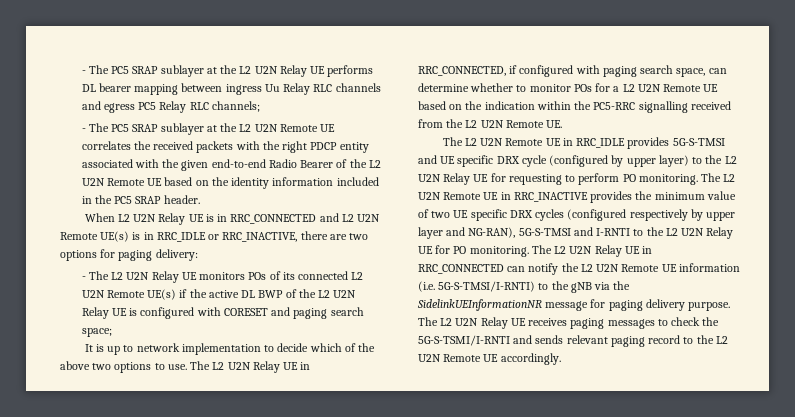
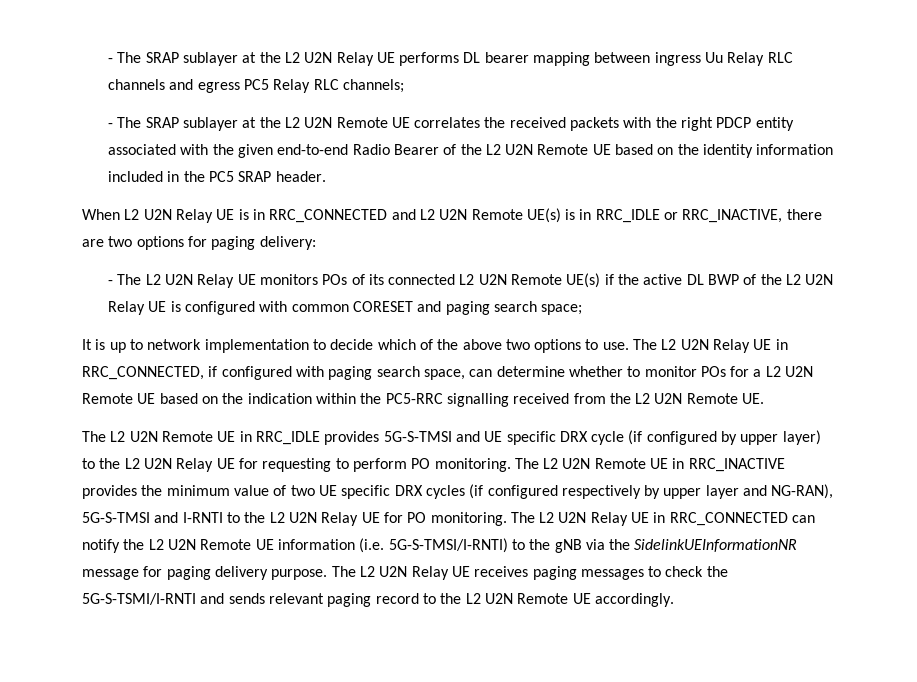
- - The PC5 SRAP sublayer at the L2 U2N Relay UE performs DL bearer mapping between ingress Uu Relay RLC channels and egress PC5 Relay RLC channels;
+ - The SRAP sublayer at the L2 U2N Relay UE performs DL bearer mapping between ingress Uu Relay RLC channels and egress PC5 Relay RLC channels;
- - The PC5 SRAP sublayer at the L2 U2N Remote UE correlates the received packets with the right PDCP entity associated with the given end-to-end Radio Bearer of the L2 U2N Remote UE based on the identity information included in the PC5 SRAP header.
+ - The SRAP sublayer at the L2 U2N Remote UE correlates the received packets with the right PDCP entity associated with the given end-to-end Radio Bearer of the L2 U2N Remote UE based on the identity information included in the PC5 SRAP header.
- - The L2 U2N Relay UE monitors POs of its connected L2 U2N Remote UE(s) if the active DL BWP of the L2 U2N Relay UE is configured with CORESET and paging search space;
+ - The L2 U2N Relay UE monitors POs of its connected L2 U2N Remote UE(s) if the active DL BWP of the L2 U2N Relay UE is configured with common CORESET and paging search space;
- The L2 U2N Remote UE in RRC_IDLE provides 5G-S-TMSI and UE specific DRX cycle (configured by upper layer) to the L2 U2N Relay UE for requesting to perform PO monitoring.
+ The L2 U2N Remote UE in RRC_IDLE provides 5G-S-TMSI and UE specific DRX cycle (if configured by upper layer) to the L2 U2N Relay UE for requesting to perform PO monitoring.
- The L2 U2N Remote UE in RRC_INACTIVE provides the minimum value of two UE specific DRX cycles (configured respectively by upper layer and NG-RAN), 5G-S-TMSI and I-RNTI to the L2 U2N Relay UE for PO monitoring.
+ The L2 U2N Remote UE in RRC_INACTIVE provides the minimum value of two UE specific DRX cycles (if configured respectively by upper layer and NG-RAN), 5G-S-TMSI and I-RNTI to the L2 U2N Relay UE for PO monitoring.

